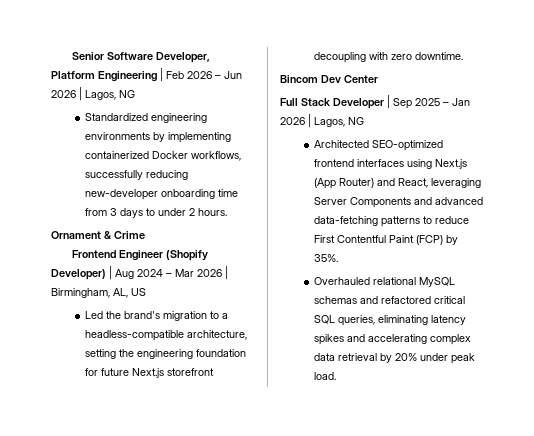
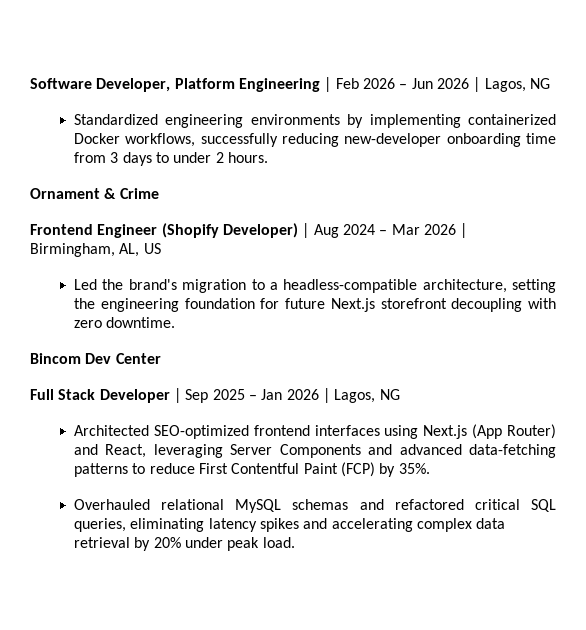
- Senior Software Developer, Platform Engineering | Feb 2026 – Jun 2026 | Lagos, NG
+ Software Developer, Platform Engineering | Feb 2026 – Jun 2026 | Lagos, NG

